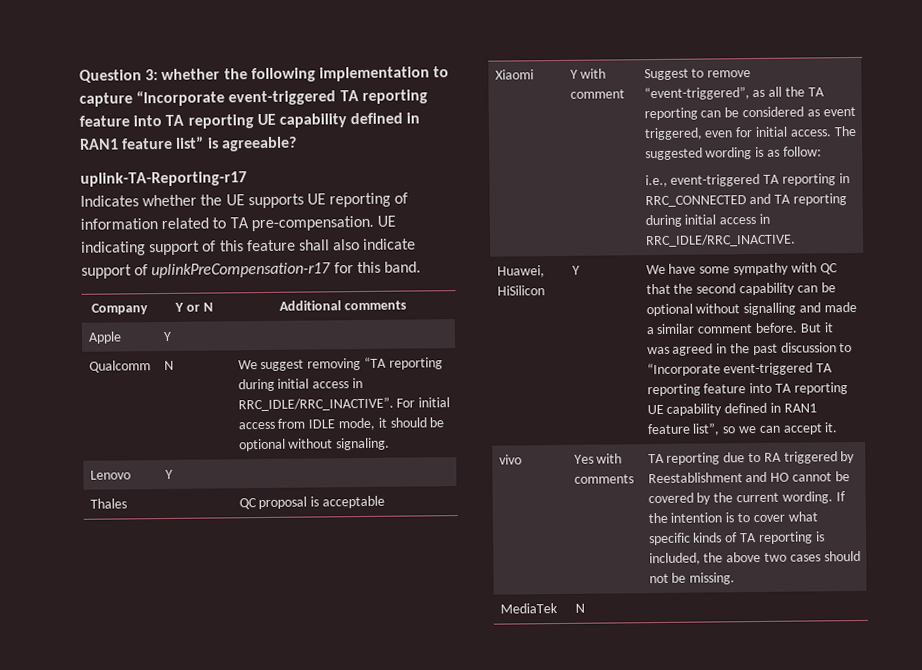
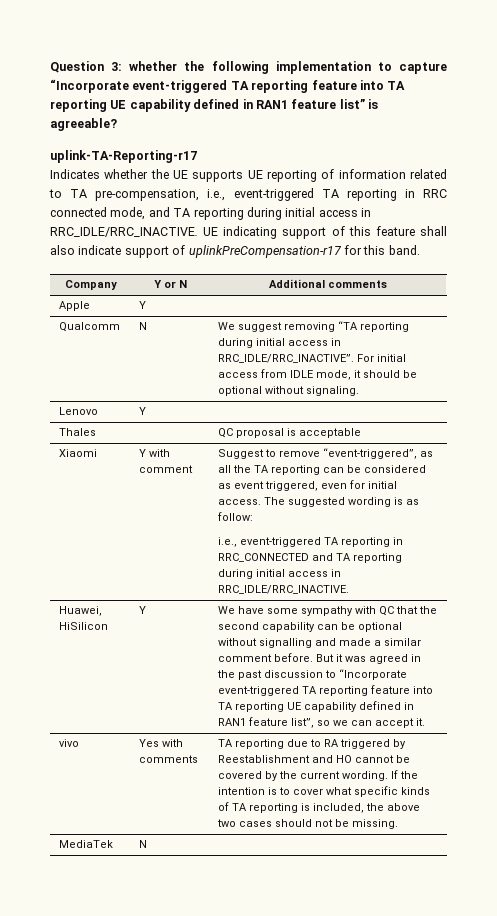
- Indicates whether the UE supports UE reporting of information related to TA pre-compensation.
+ Indicates whether the UE supports UE reporting of information related to TA pre-compensation, i.e., event-triggered TA reporting in RRC connected mode, and TA reporting during initial access in RRC_IDLE/RRC_INACTIVE.

